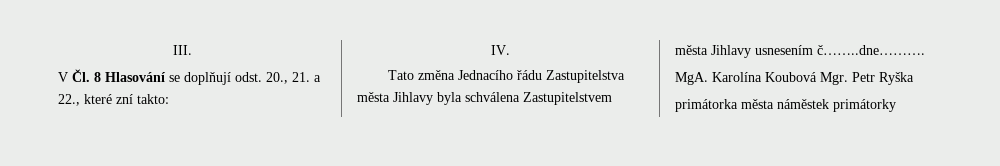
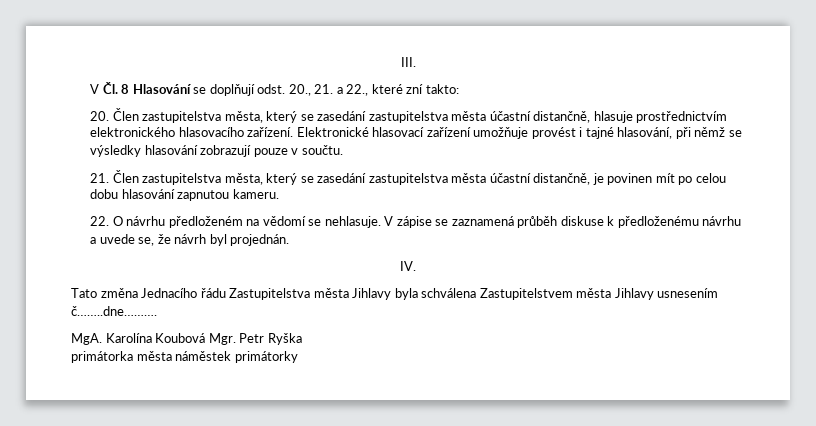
+ 20. Člen zastupitelstva města, který se zasedání zastupitelstva města účastní distančně, hlasuje prostřednictvím elektronického hlasovacího zařízení. Elektronické hlasovací zařízení umožňuje provést i tajné hlasování, při němž se výsledky hlasování zobrazují pouze v součtu.
+ 21. Člen zastupitelstva města, který se zasedání zastupitelstva města účastní distančně, je povinen mít po celou dobu hlasování zapnutou kameru.
+ 22. O návrhu předloženém na vědomí se nehlasuje. V zápise se zaznamená průběh diskuse k předloženému návrhu a uvede se, že návrh byl projednán.

